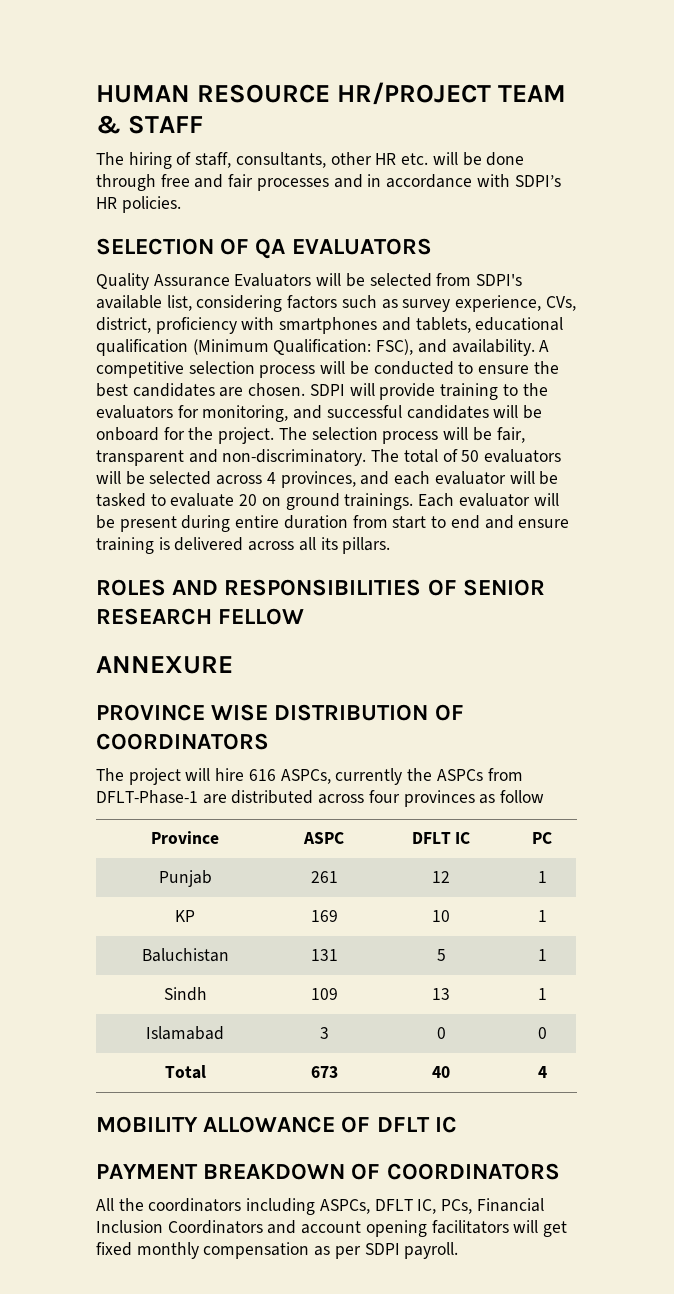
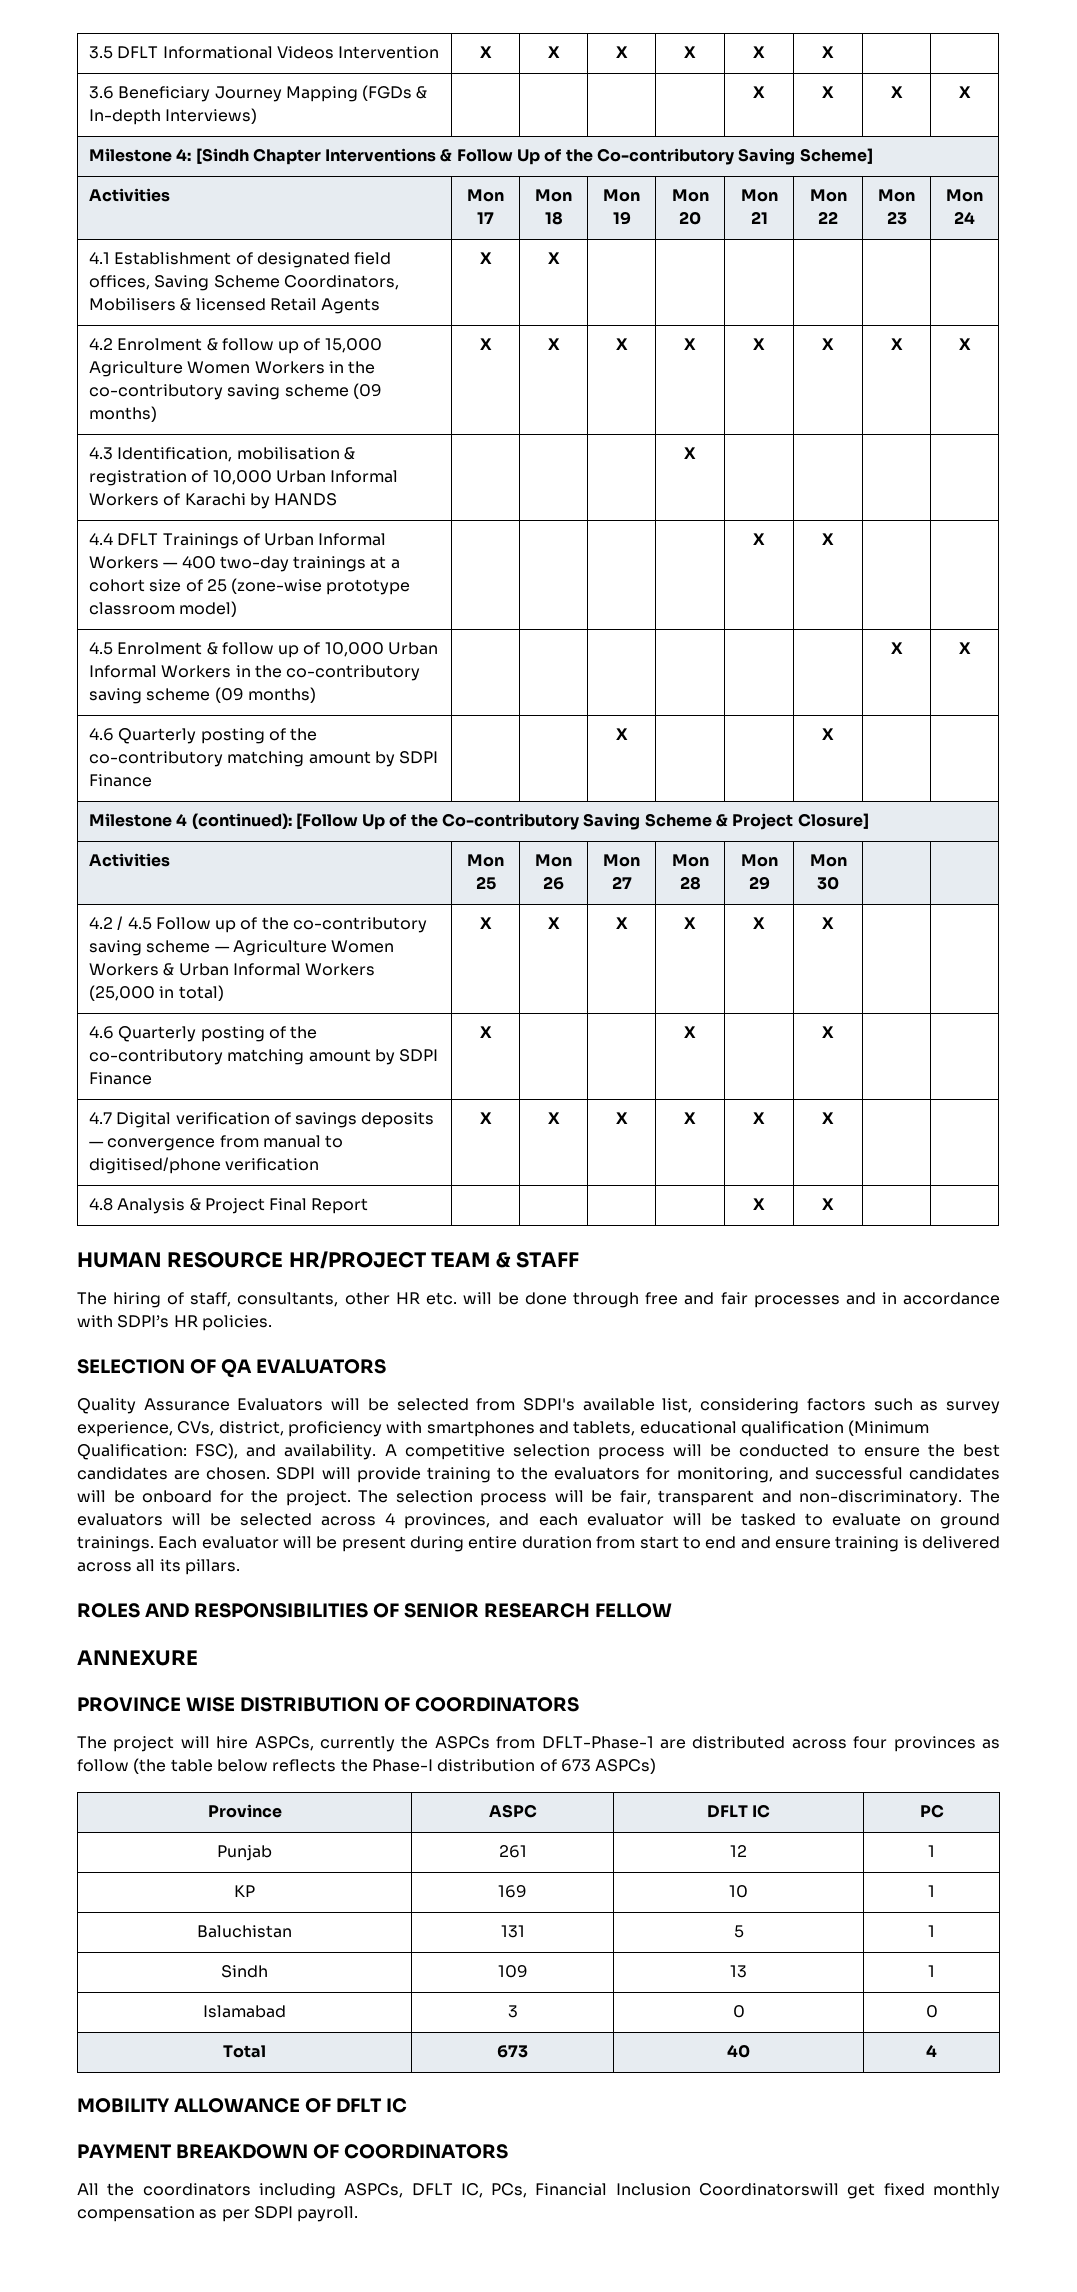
+ 3.5 DFLT Informational Videos Intervention | X | X | X | X | X | X | |
+ 3.6 Beneficiary Journey Mapping (FGDs & In-depth Interviews) | | | | | X | X | X | X
+ Milestone 4: [Sindh Chapter Interventions & Follow Up of the Co-contributory Saving Scheme]
+ Activities | Mon 17 | Mon 18 | Mon 19 | Mon 20 | Mon 21 | Mon 22 | Mon 23 | Mon 24
+ 4.1 Establishment of designated field offices, Saving Scheme Coordinators, Mobilisers & licensed Retail Agents | X | X | | | | | |
+ 4.2 Enrolment & follow up of 15,000 Agriculture Women Workers in the co-contributory saving scheme (09 months) | X | X | X | X | X | X | X | X
+ 4.3 Identification, mobilisation & registration of 10,000 Urban Informal Workers of Karachi by HANDS | | | | X | | | |
+ 4.4 DFLT Trainings of Urban Informal Workers — 400 two-day trainings at a cohort size of 25 (zone-wise prototype classroom model) | | | | | X | X | |
+ 4.5 Enrolment & follow up of 10,000 Urban Informal Workers in the co-contributory saving scheme (09 months) | | | | | | | X | X
+ 4.6 Quarterly posting of the co-contributory matching amount by SDPI Finance | | | X | | | X | |
+ Milestone 4 (continued): [Follow Up of the Co-contributory Saving Scheme & Project Closure]
+ Activities | Mon 25 | Mon 26 | Mon 27 | Mon 28 | Mon 29 | Mon 30 | |
+ 4.2 / 4.5 Follow up of the co-contributory saving scheme — Agriculture Women Workers & Urban Informal Workers (25,000 in total) | X | X | X | X | X | X | |
+ 4.6 Quarterly posting of the co-contributory matching amount by SDPI Finance | X | | | X | | X | |
+ 4.7 Digital verification of savings deposits — convergence from manual to digitised/phone verification | X | X | X | X | X | X | |
+ 4.8 Analysis & Project Final Report | | | | | X | X | |
- The total of 50 evaluators will be selected across 4 provinces, and each evaluator will be tasked to evaluate 20 on ground trainings.
+ The evaluators will be selected across 4 provinces, and each evaluator will be tasked to evaluate on ground trainings.
- The project will hire 616 ASPCs, currently the ASPCs from DFLT-Phase-1 are distributed across four provinces as follow
+ The project will hire ASPCs, currently the ASPCs from DFLT-Phase-1 are distributed across four provinces as follow (the table below reflects the Phase-I distribution of 673 ASPCs)
- All the coordinators including ASPCs, DFLT IC, PCs, Financial Inclusion Coordinators and account opening facilitators will get fixed monthly compensation as per SDPI payroll.
+ All the coordinators including ASPCs, DFLT IC, PCs, Financial Inclusion Coordinatorswill get fixed monthly compensation as per SDPI payroll.

